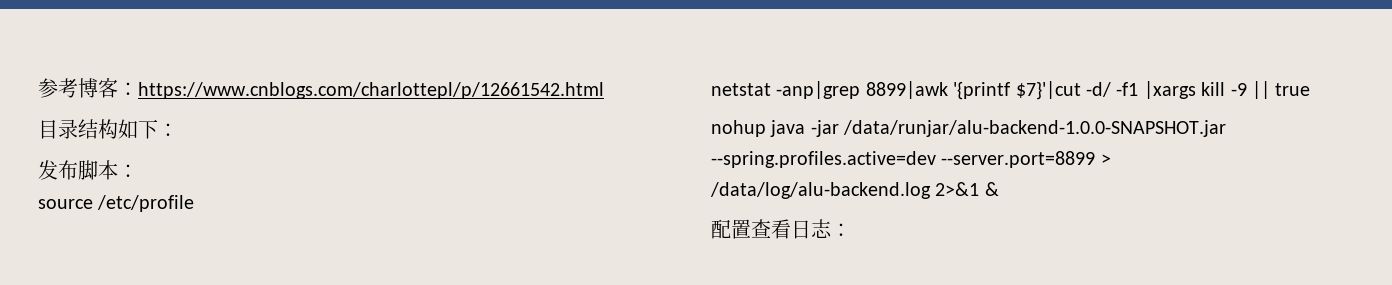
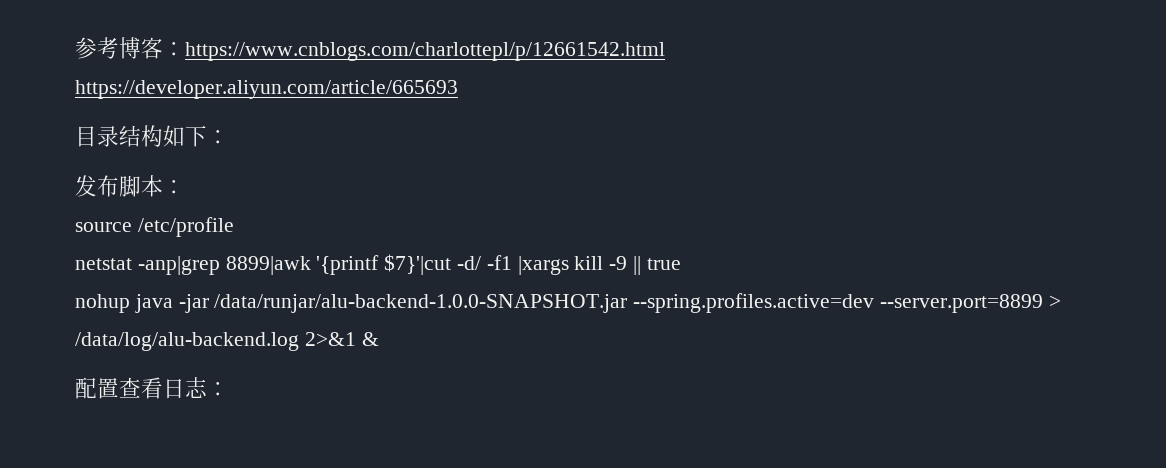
+ https://developer.aliyun.com/article/665693

